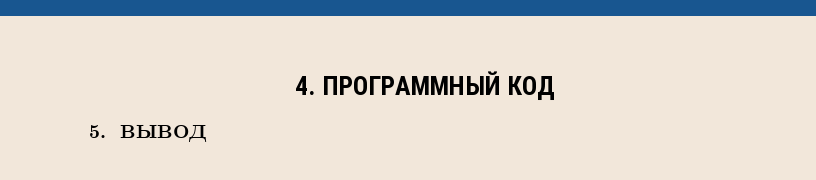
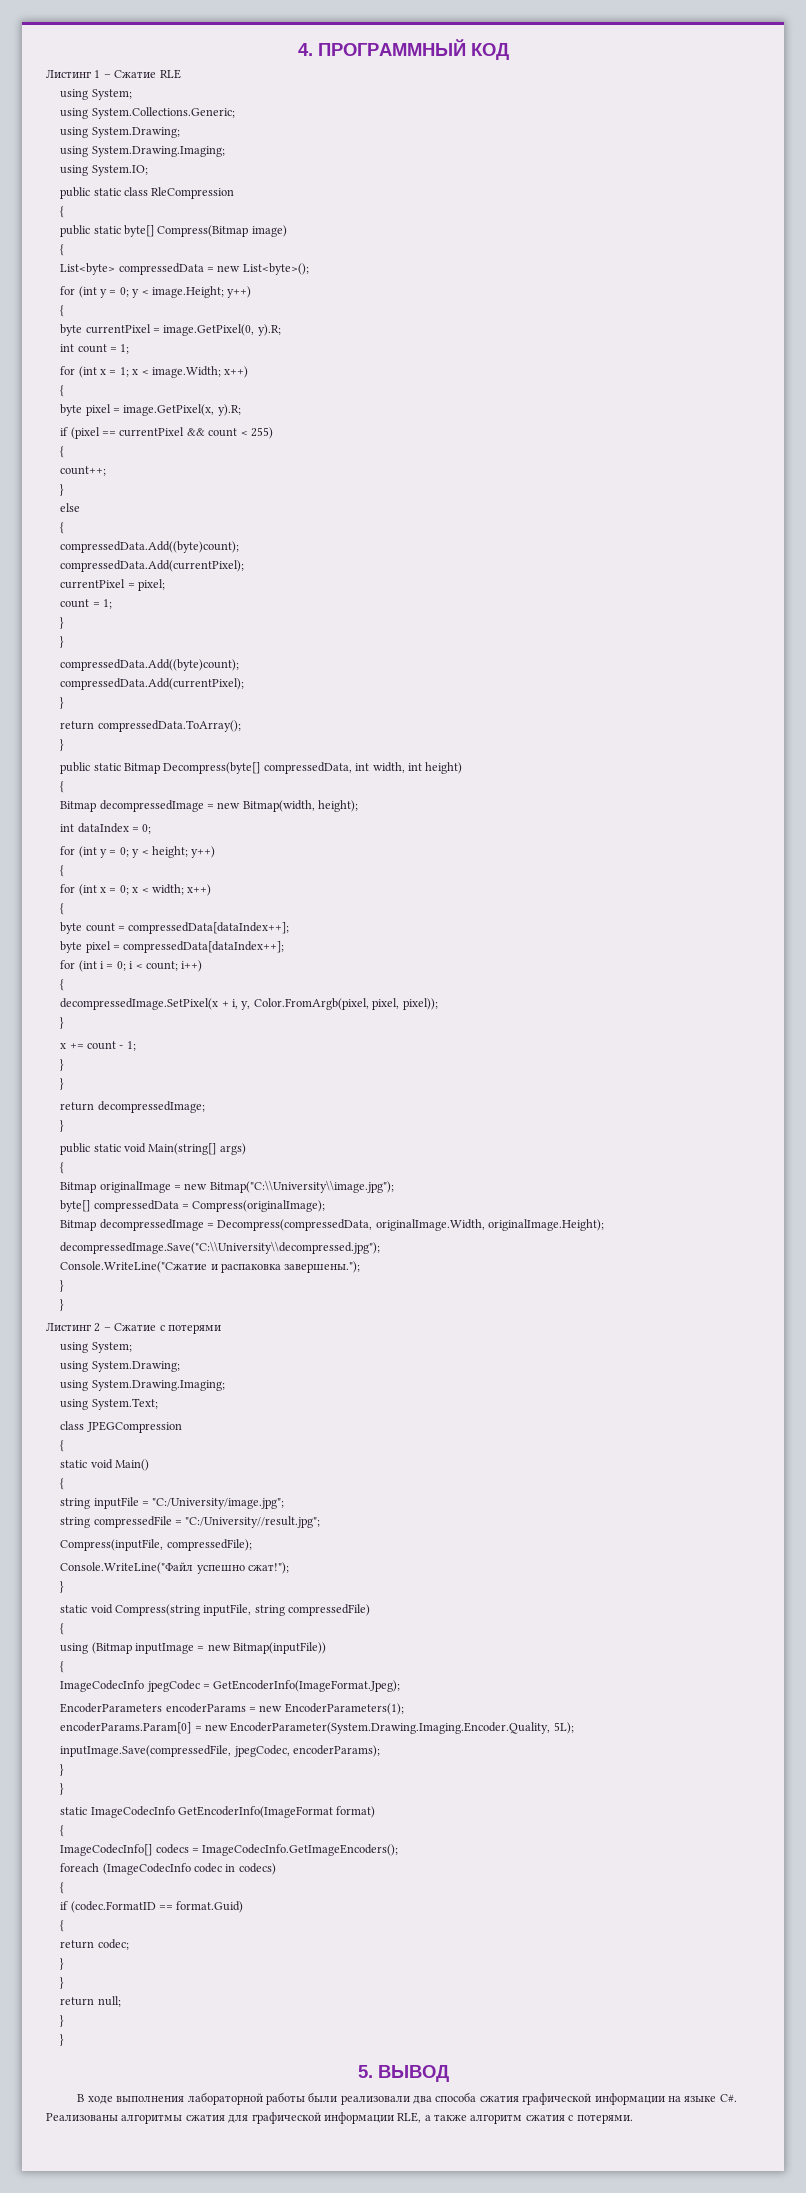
+ Листинг 1 – Сжатие RLE
+ using System;
+ using System.Collections.Generic;
+ using System.Drawing;
+ using System.Drawing.Imaging;
+ using System.IO;
+ public static class RleCompression
+ {
+ public static byte[] Compress(Bitmap image)
+ {
+ List<byte> compressedData = new List<byte>();
+ for (int y = 0; y < image.Height; y++)
+ {
+ byte currentPixel = image.GetPixel(0, y).R;
+ int count = 1;
+ for (int x = 1; x < image.Width; x++)
+ {
+ byte pixel = image.GetPixel(x, y).R;
+ if (pixel == currentPixel && count < 255)
+ {
+ count++;
+ }
+ else
+ {
+ compressedData.Add((byte)count);
+ compressedData.Add(currentPixel);
+ currentPixel = pixel;
+ count = 1;
+ }
+ }
+ compressedData.Add((byte)count);
+ compressedData.Add(currentPixel);
+ }
+ return compressedData.ToArray();
+ }
+ public static Bitmap Decompress(byte[] compressedData, int width, int height)
+ {
+ Bitmap decompressedImage = new Bitmap(width, height);
+ int dataIndex = 0;
+ for (int y = 0; y < height; y++)
+ {
+ for (int x = 0; x < width; x++)
+ {
+ byte count = compressedData[dataIndex++];
+ byte pixel = compressedData[dataIndex++];
+ for (int i = 0; i < count; i++)
+ {
+ decompressedImage.SetPixel(x + i, y, Color.FromArgb(pixel, pixel, pixel));
+ }
+ x += count - 1;
+ }
+ }
+ return decompressedImage;
+ }
+ public static void Main(string[] args)
+ {
+ Bitmap originalImage = new Bitmap("C:\\University\\image.jpg");
+ byte[] compressedData = Compress(originalImage);
+ Bitmap decompressedImage = Decompress(compressedData, originalImage.Width, originalImage.Height);
+ decompressedImage.Save("C:\\University\\decompressed.jpg");
+ Console.WriteLine("Сжатие и распаковка завершены.");
+ }
+ }
+ Листинг 2 – Сжатие с потерями
+ using System;
+ using System.Drawing;
+ using System.Drawing.Imaging;
+ using System.Text;
+ class JPEGCompression
+ {
+ static void Main()
+ {
+ string inputFile = "C:/University/image.jpg";
+ string compressedFile = "C:/University//result.jpg";
+ Compress(inputFile, compressedFile);
+ Console.WriteLine("Файл успешно сжат!");
+ }
+ static void Compress(string inputFile, string compressedFile)
+ {
+ using (Bitmap inputImage = new Bitmap(inputFile))
+ {
+ ImageCodecInfo jpegCodec = GetEncoderInfo(ImageFormat.Jpeg);
+ EncoderParameters encoderParams = new EncoderParameters(1);
+ encoderParams.Param[0] = new EncoderParameter(System.Drawing.Imaging.Encoder.Quality, 5L);
+ inputImage.Save(compressedFile, jpegCodec, encoderParams);
+ }
+ }
+ static ImageCodecInfo GetEncoderInfo(ImageFormat format)
+ {
+ ImageCodecInfo[] codecs = ImageCodecInfo.GetImageEncoders();
+ foreach (ImageCodecInfo codec in codecs)
+ {
+ if (codec.FormatID == format.Guid)
+ {
+ return codec;
+ }
+ }
+ return null;
+ }
+ }
  5. ВЫВОД
+ В ходе выполнения лабораторной работы были реализовали два способа сжатия графической информации на языке С#. Реализованы алгоритмы сжатия для графической информации RLE, а также алгоритм сжатия с потерями.

